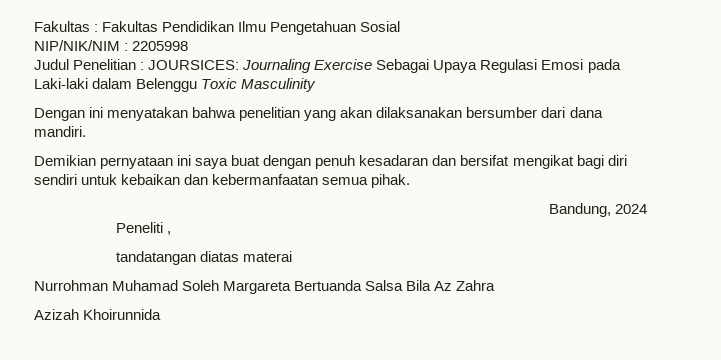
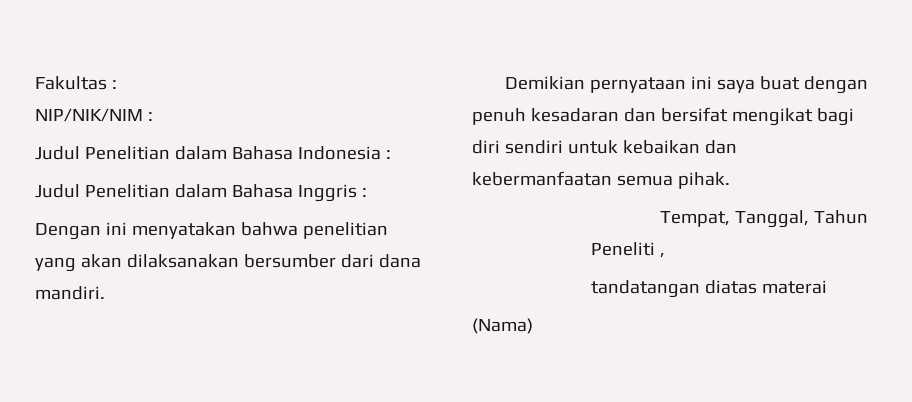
- Fakultas : Fakultas Pendidikan Ilmu Pengetahuan Sosial
+ Fakultas :
- NIP/NIK/NIM : 2205998
- Judul Penelitian : JOURSICES: Journaling Exercise Sebagai Upaya Regulasi Emosi pada Laki-laki dalam Belenggu Toxic Masculinity
+ NIP/NIK/NIM :
+ Judul Penelitian dalam Bahasa Indonesia :
+ Judul Penelitian dalam Bahasa Inggris :
- Bandung, 2024
+ Tempat, Tanggal, Tahun
- Nurrohman Muhamad Soleh Margareta Bertuanda Salsa Bila Az Zahra
- Azizah Khoirunnida
+ (Nama)

